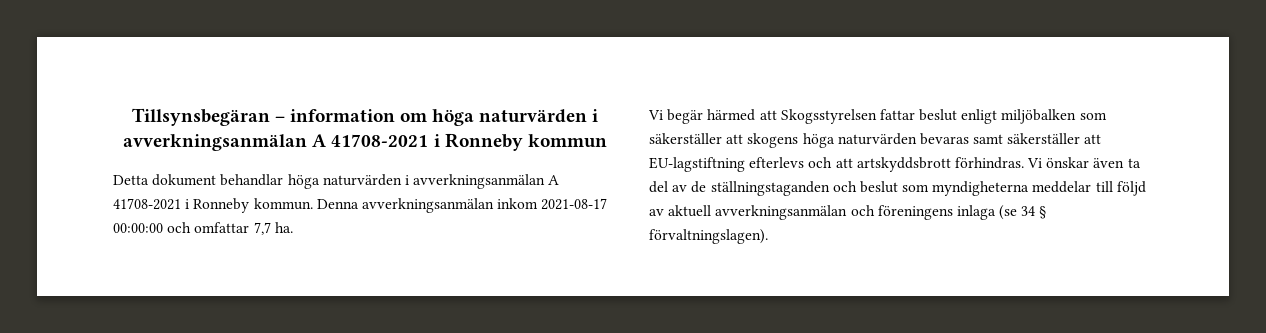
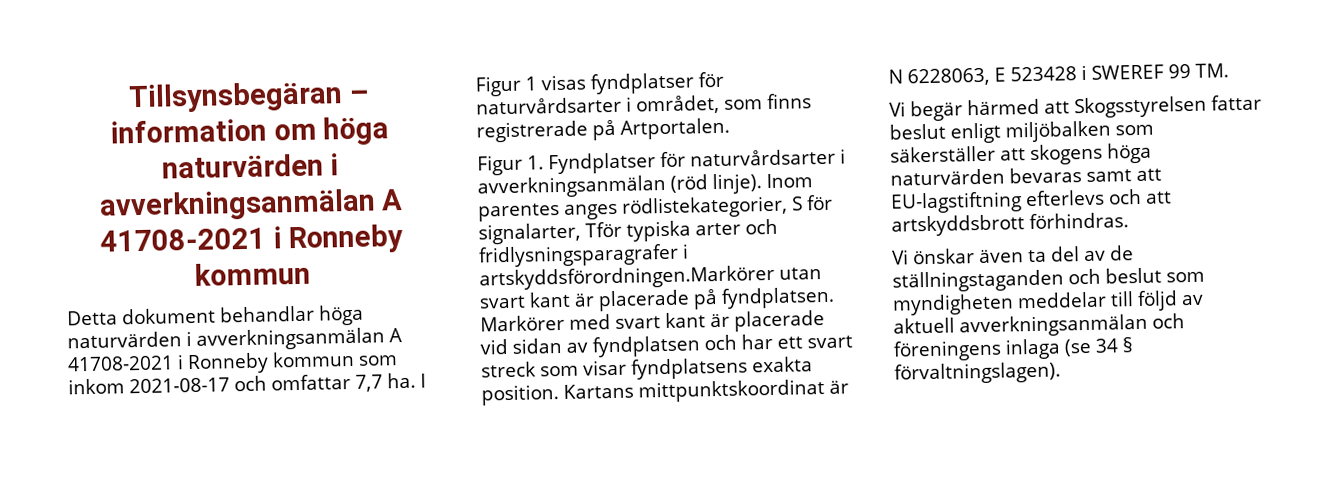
- Detta dokument behandlar höga naturvärden i avverkningsanmälan A 41708-2021 i Ronneby kommun. Denna avverkningsanmälan inkom 2021-08-17 00:00:00 och omfattar 7,7 ha.
+ Detta dokument behandlar höga naturvärden i avverkningsanmälan A 41708-2021 i Ronneby kommun som inkom 2021-08-17 och omfattar 7,7 ha. I Figur 1 visas fyndplatser för naturvårdsarter i området, som finns registrerade på Artportalen.
+ Figur 1. Fyndplatser för naturvårdsarter i avverkningsanmälan (röd linje). Inom parentes anges rödlistekategorier, S för signalarter, Tför typiska arter och fridlysningsparagrafer i artskyddsförordningen.Markörer utan svart kant är placerade på fyndplatsen. Markörer med svart kant är placerade vid sidan av fyndplatsen och har ett svart streck som visar fyndplatsens exakta position. Kartans mittpunktskoordinat är N 6228063, E 523428 i SWEREF 99 TM.
- Vi begär härmed att Skogsstyrelsen fattar beslut enligt miljöbalken som säkerställer att skogens höga naturvärden bevaras samt säkerställer att EU-lagstiftning efterlevs och att artskyddsbrott förhindras. Vi önskar även ta del av de ställningstaganden och beslut som myndigheterna meddelar till följd av aktuell avverkningsanmälan och föreningens inlaga (se 34 § förvaltningslagen).
+ Vi begär härmed att Skogsstyrelsen fattar beslut enligt miljöbalken som säkerställer att skogens höga naturvärden bevaras samt att EU-lagstiftning efterlevs och att artskyddsbrott förhindras.
+ Vi önskar även ta del av de ställningstaganden och beslut som myndigheten meddelar till följd av aktuell avverkningsanmälan och föreningens inlaga (se 34 § förvaltningslagen).

